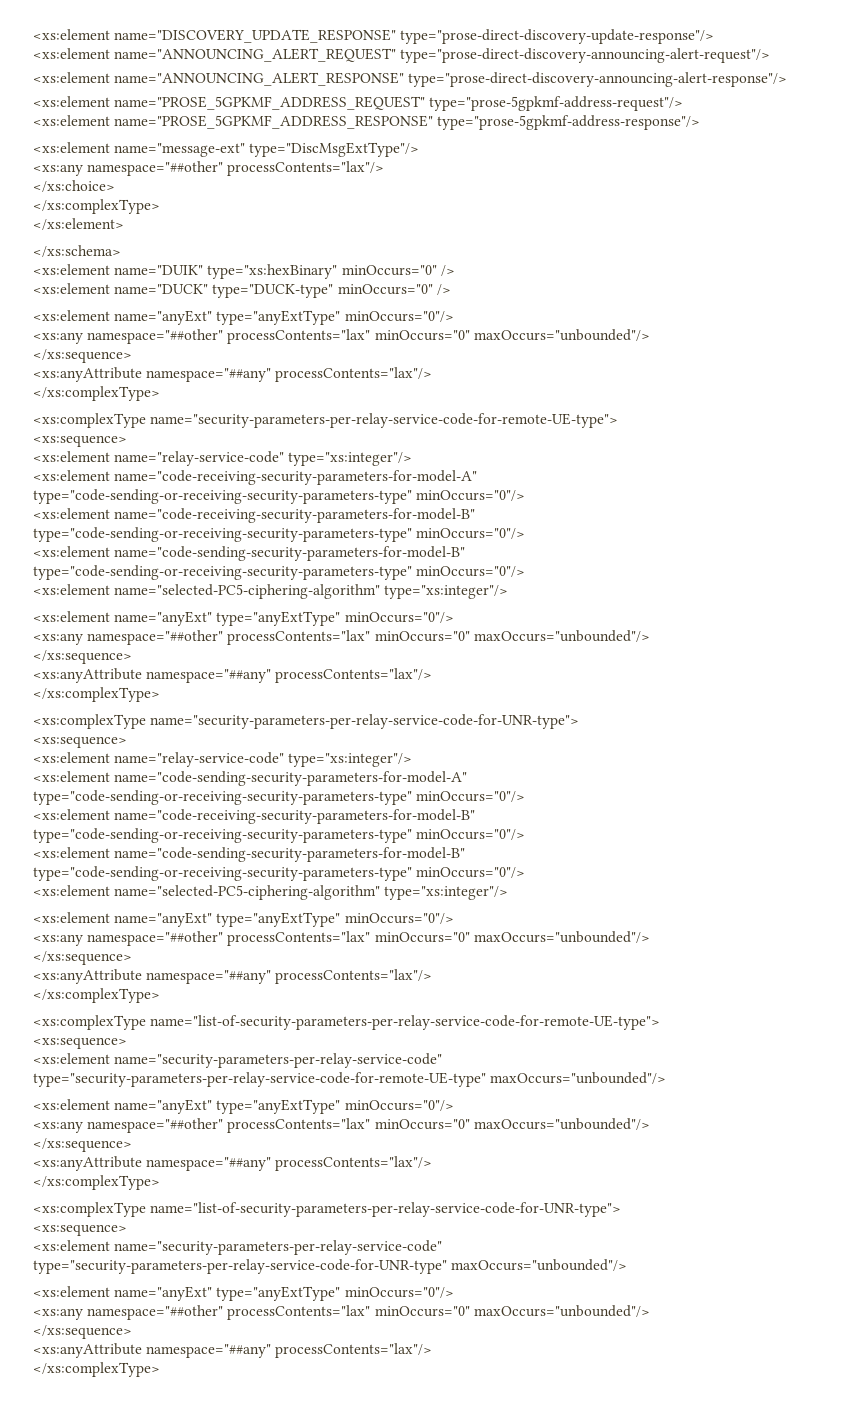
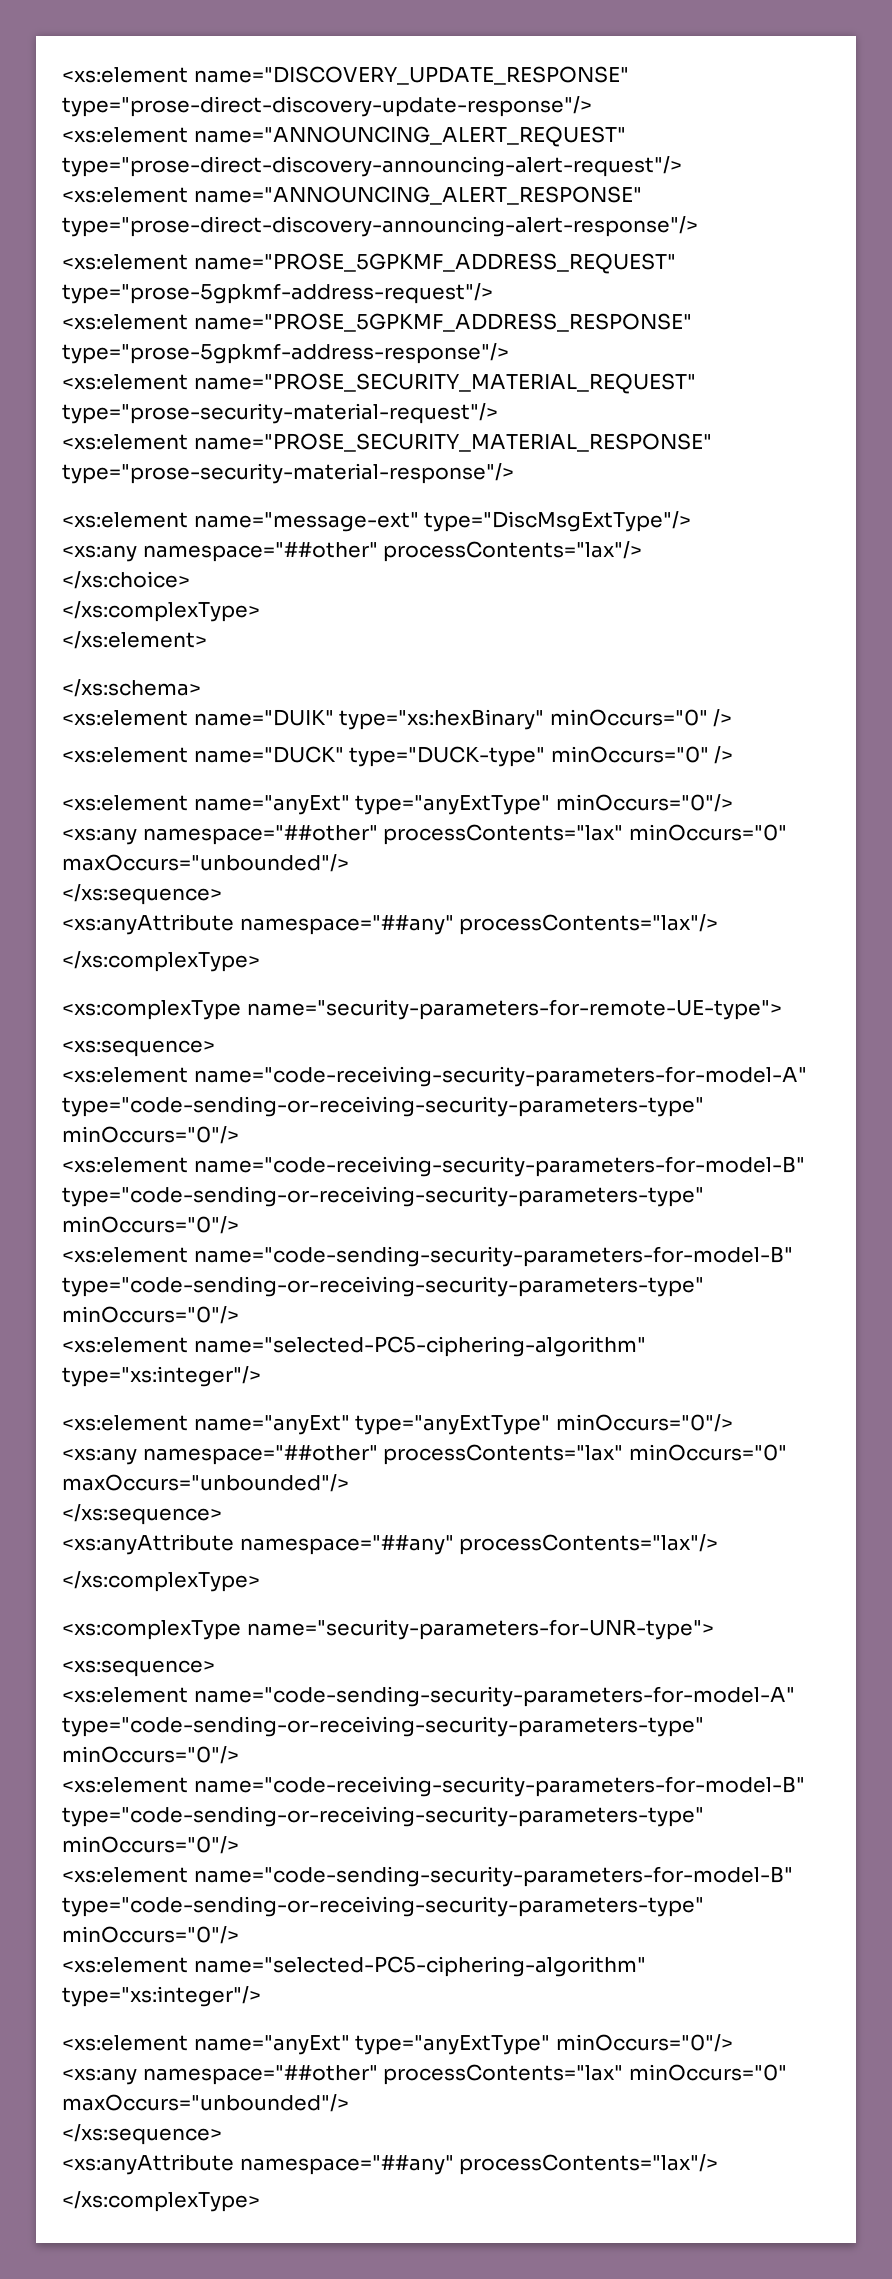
+ <xs:element name="PROSE_SECURITY_MATERIAL_REQUEST" type="prose-security-material-request"/>
+ <xs:element name="PROSE_SECURITY_MATERIAL_RESPONSE" type="prose-security-material-response"/>
- <xs:complexType name="security-parameters-per-relay-service-code-for-remote-UE-type">
+ <xs:complexType name="security-parameters-for-remote-UE-type">
  <xs:sequence>
- <xs:element name="relay-service-code" type="xs:integer"/>
- <xs:complexType name="security-parameters-per-relay-service-code-for-UNR-type">
+ <xs:complexType name="security-parameters-for-UNR-type">
  <xs:sequence>
- <xs:element name="relay-service-code" type="xs:integer"/>
- <xs:complexType name="list-of-security-parameters-per-relay-service-code-for-remote-UE-type">
- <xs:sequence>
- <xs:element name="security-parameters-per-relay-service-code" type="security-parameters-per-relay-service-code-for-remote-UE-type" maxOccurs="unbounded"/>
- <xs:element name="anyExt" type="anyExtType" minOccurs="0"/>
- <xs:any namespace="##other" processContents="lax" minOccurs="0" maxOccurs="unbounded"/>
- </xs:sequence>
- <xs:anyAttribute namespace="##any" processContents="lax"/>
- </xs:complexType>
- <xs:complexType name="list-of-security-parameters-per-relay-service-code-for-UNR-type">
- <xs:sequence>
- <xs:element name="security-parameters-per-relay-service-code" type="security-parameters-per-relay-service-code-for-UNR-type" maxOccurs="unbounded"/>
- <xs:element name="anyExt" type="anyExtType" minOccurs="0"/>
- <xs:any namespace="##other" processContents="lax" minOccurs="0" maxOccurs="unbounded"/>
- </xs:sequence>
- <xs:anyAttribute namespace="##any" processContents="lax"/>
- </xs:complexType>

